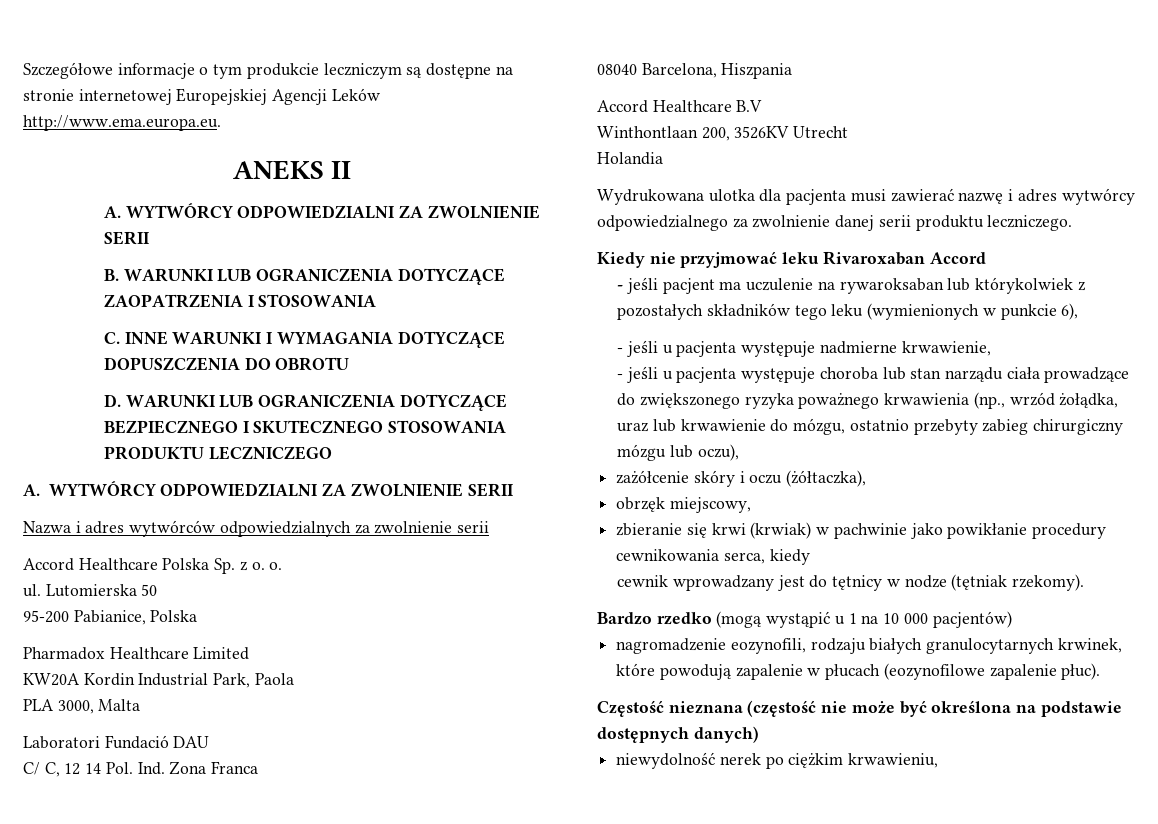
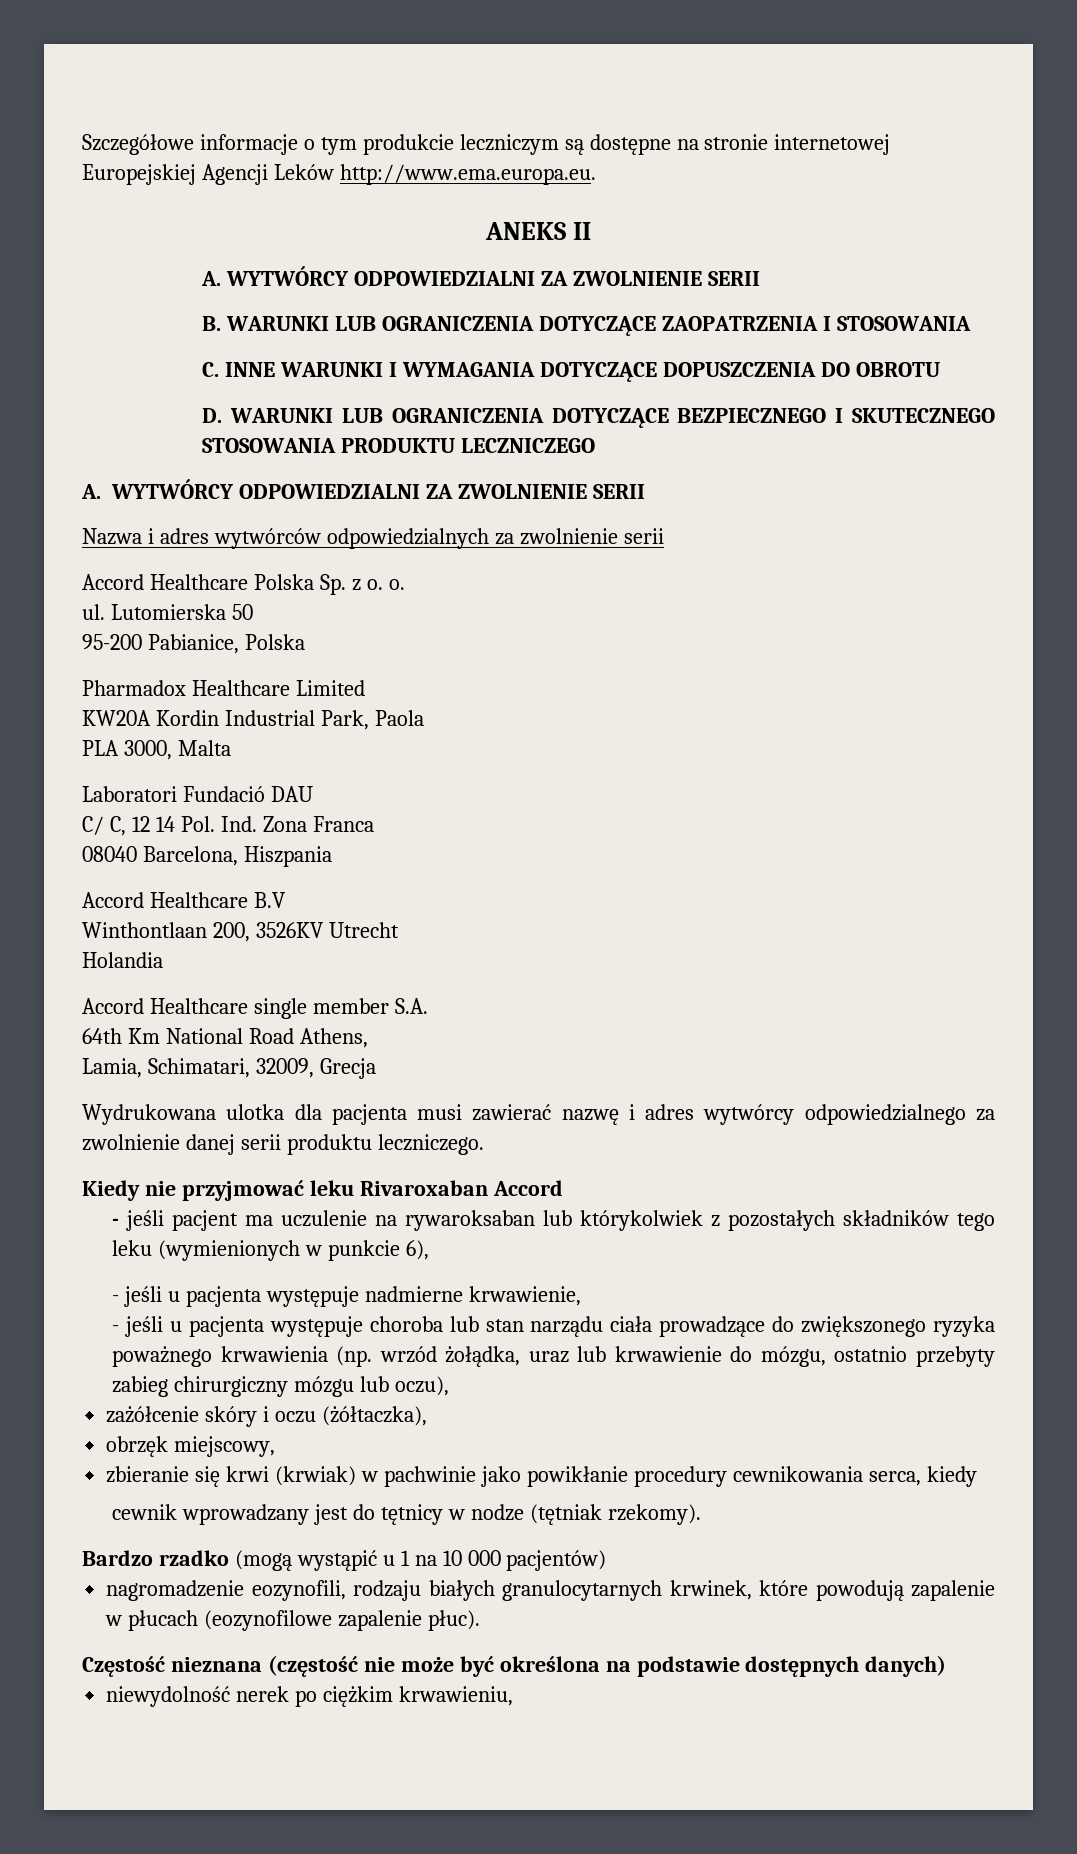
+ Accord Healthcare single member S.A.
+ 64th Km National Road Athens,
+ Lamia, Schimatari, 32009, Grecja
- - jeśli u pacjenta występuje choroba lub stan narządu ciała prowadzące do zwiększonego ryzyka poważnego krwawienia (np., wrzód żołądka, uraz lub krwawienie do mózgu, ostatnio przebyty zabieg chirurgiczny mózgu lub oczu),
+ - jeśli u pacjenta występuje choroba lub stan narządu ciała prowadzące do zwiększonego ryzyka poważnego krwawienia (np. wrzód żołądka, uraz lub krwawienie do mózgu, ostatnio przebyty zabieg chirurgiczny mózgu lub oczu),
- Bardzo rzedko (mogą wystąpić u 1 na 10 000 pacjentów)
+ Bardzo rzadko (mogą wystąpić u 1 na 10 000 pacjentów)

